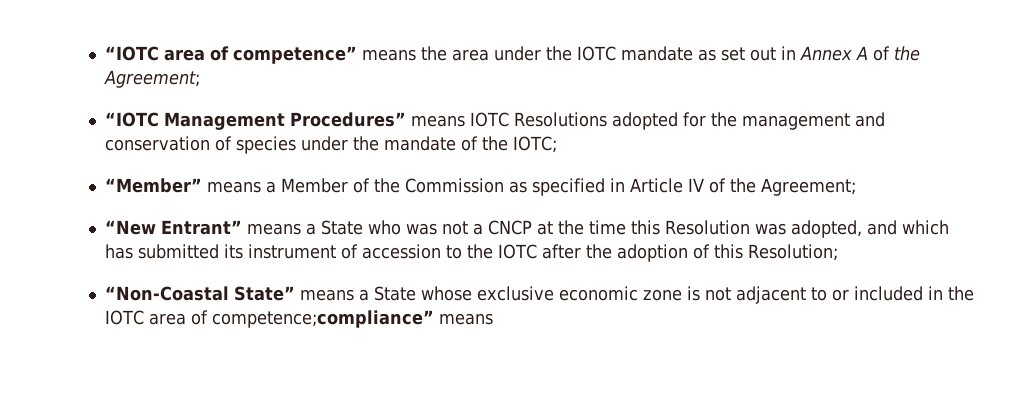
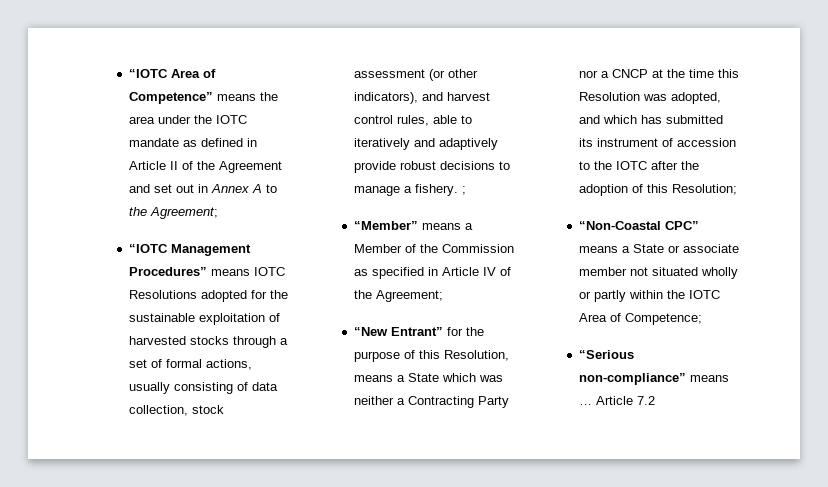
- “IOTC area of competence” means the area under the IOTC mandate as set out in Annex A of the Agreement;
+ “IOTC Area of Competence” means the area under the IOTC mandate as defined in Article II of the Agreement and set out in Annex A to the Agreement;
- “IOTC Management Procedures” means IOTC Resolutions adopted for the management and conservation of species under the mandate of the IOTC;
+ “IOTC Management Procedures” means IOTC Resolutions adopted for the sustainable exploitation of harvested stocks through a set of formal actions, usually consisting of data collection, stock assessment (or other indicators), and harvest control rules, able to iteratively and adaptively provide robust decisions to manage a fishery. ;
- “New Entrant” means a State who was not a CNCP at the time this Resolution was adopted, and which has submitted its instrument of accession to the IOTC after the adoption of this Resolution;
+ “New Entrant” for the purpose of this Resolution, means a State which was neither a Contracting Party nor a CNCP at the time this Resolution was adopted, and which has submitted its instrument of accession to the IOTC after the adoption of this Resolution;
- “Non-Coastal State” means a State whose exclusive economic zone is not adjacent to or included in the IOTC area of competence;compliance” means
+ “Non-Coastal CPC” means a State or associate member not situated wholly or partly within the IOTC Area of Competence;
+ “Serious non-compliance” means … Article 7.2

